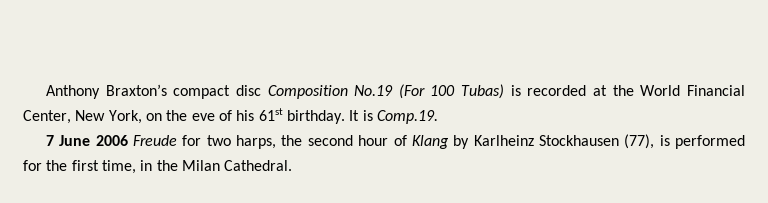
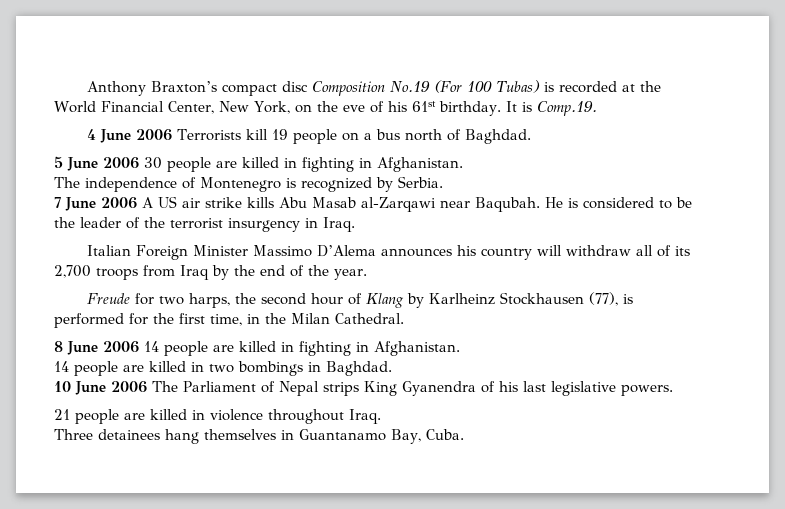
- 7 June 2006 Freude for two harps, the second hour of Klang by Karlheinz Stockhausen (77), is performed for the first time, in the Milan Cathedral.
+ 4 June 2006 Terrorists kill 19 people on a bus north of Baghdad.
+ 5 June 2006 30 people are killed in fighting in Afghanistan.
+ The independence of Montenegro is recognized by Serbia.
+ 7 June 2006 A US air strike kills Abu Masab al-Zarqawi near Baqubah. He is considered to be the leader of the terrorist insurgency in Iraq.
+ Italian Foreign Minister Massimo D’Alema announces his country will withdraw all of its 2,700 troops from Iraq by the end of the year.
+ Freude for two harps, the second hour of Klang by Karlheinz Stockhausen (77), is performed for the first time, in the Milan Cathedral.
+ 8 June 2006 14 people are killed in fighting in Afghanistan.
+ 14 people are killed in two bombings in Baghdad.
+ 10 June 2006 The Parliament of Nepal strips King Gyanendra of his last legislative powers.
+ 21 people are killed in violence throughout Iraq.
+ Three detainees hang themselves in Guantanamo Bay, Cuba.

